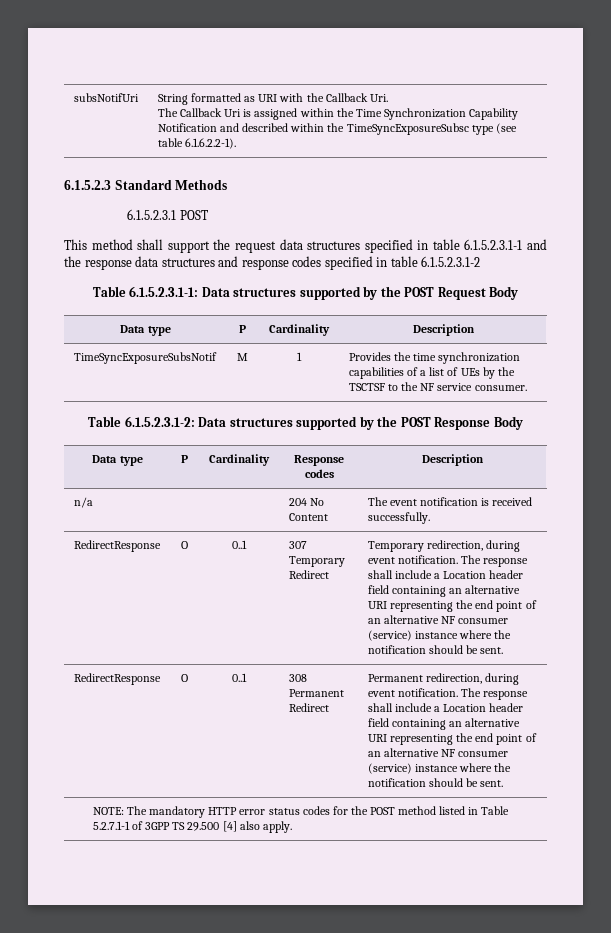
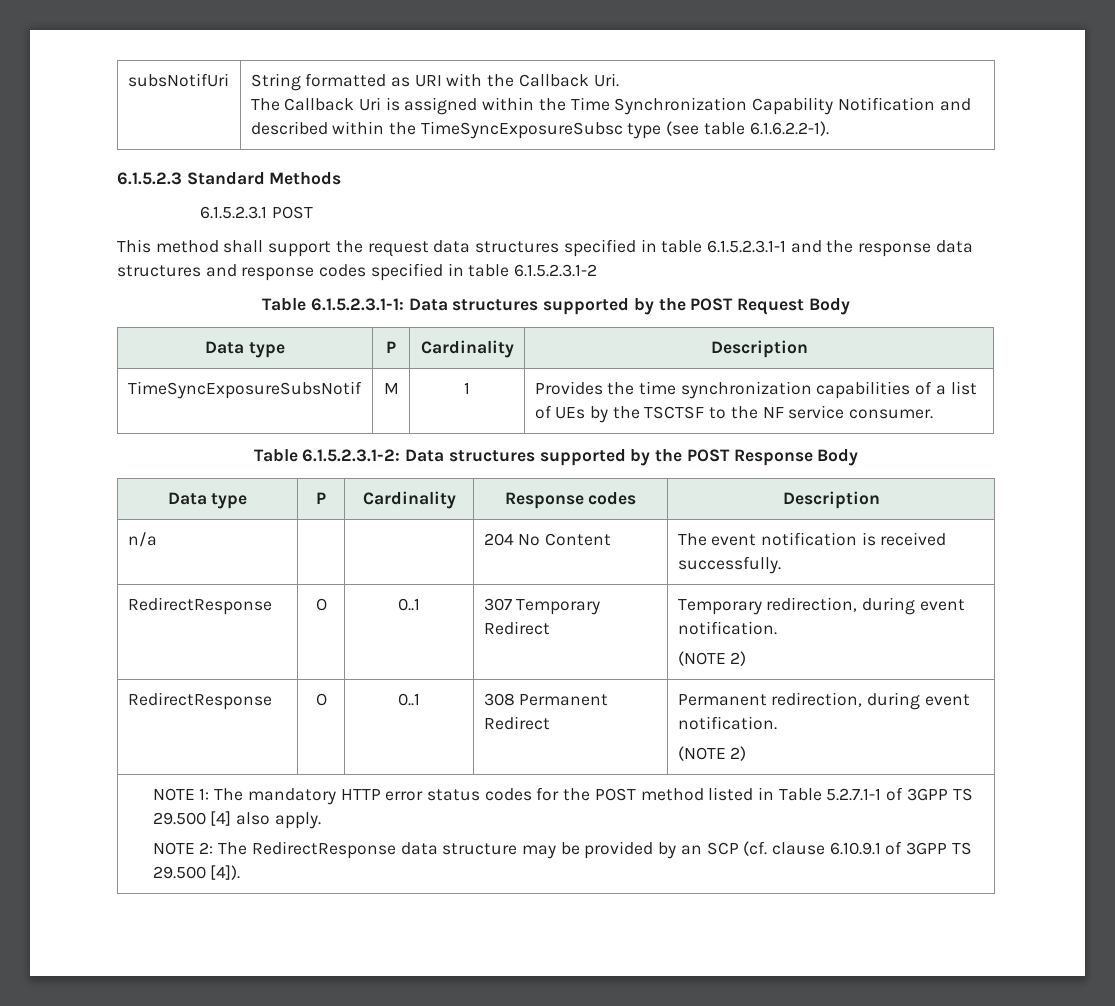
- RedirectResponse | O | 0..1 | 307 Temporary Redirect | Temporary redirection, during event notification. The response shall include a Location header field containing an alternative URI representing the end point of an alternative NF consumer (service) instance where the notification should be sent.
+ RedirectResponse | O | 0..1 | 307 Temporary Redirect | Temporary redirection, during event notification.
+ (NOTE 2)
- RedirectResponse | O | 0..1 | 308 Permanent Redirect | Permanent redirection, during event notification. The response shall include a Location header field containing an alternative URI representing the end point of an alternative NF consumer (service) instance where the notification should be sent.
- NOTE: The mandatory HTTP error status codes for the POST method listed in Table 5.2.7.1-1 of 3GPP TS 29.500 [4] also apply.
+ RedirectResponse | O | 0..1 | 308 Permanent Redirect | Permanent redirection, during event notification.
+ (NOTE 2)
+ NOTE 1: The mandatory HTTP error status codes for the POST method listed in Table 5.2.7.1-1 of 3GPP TS 29.500 [4] also apply.
+ NOTE 2: The RedirectResponse data structure may be provided by an SCP (cf. clause 6.10.9.1 of 3GPP TS 29.500 [4]).

